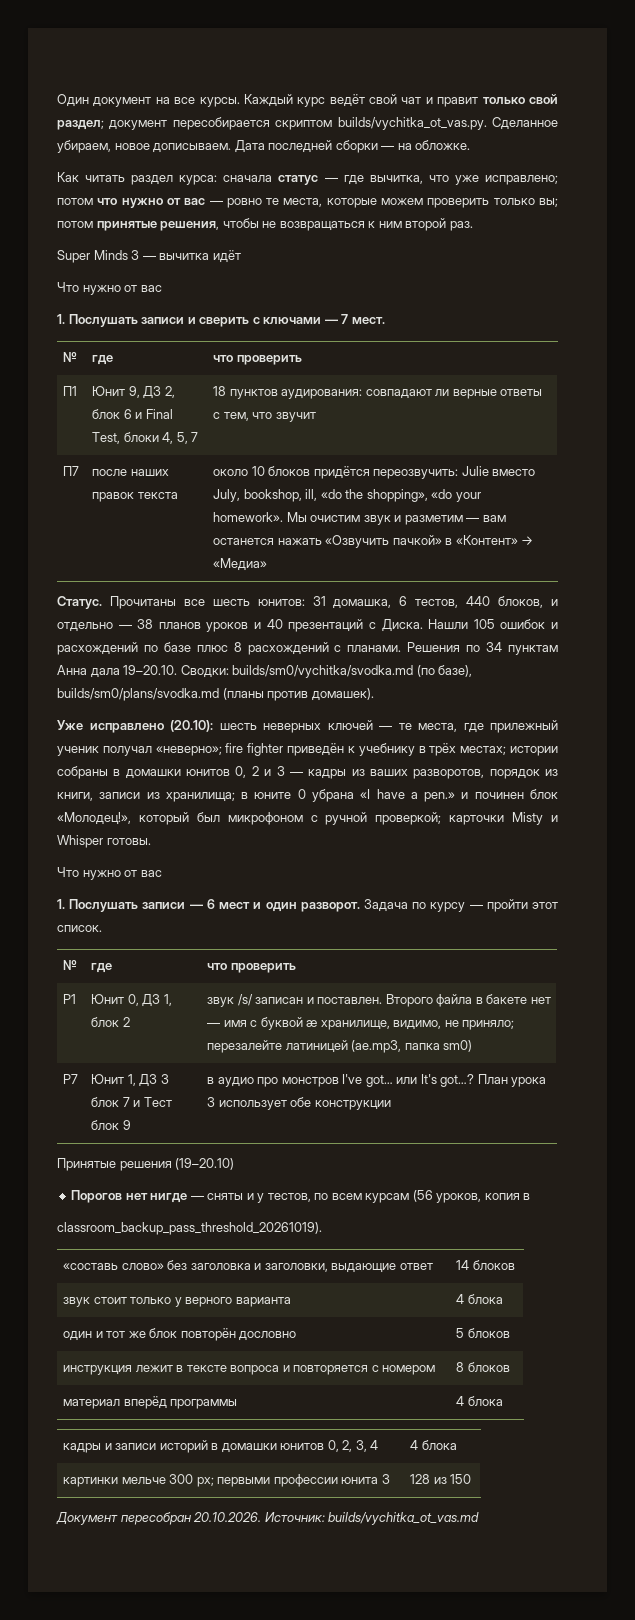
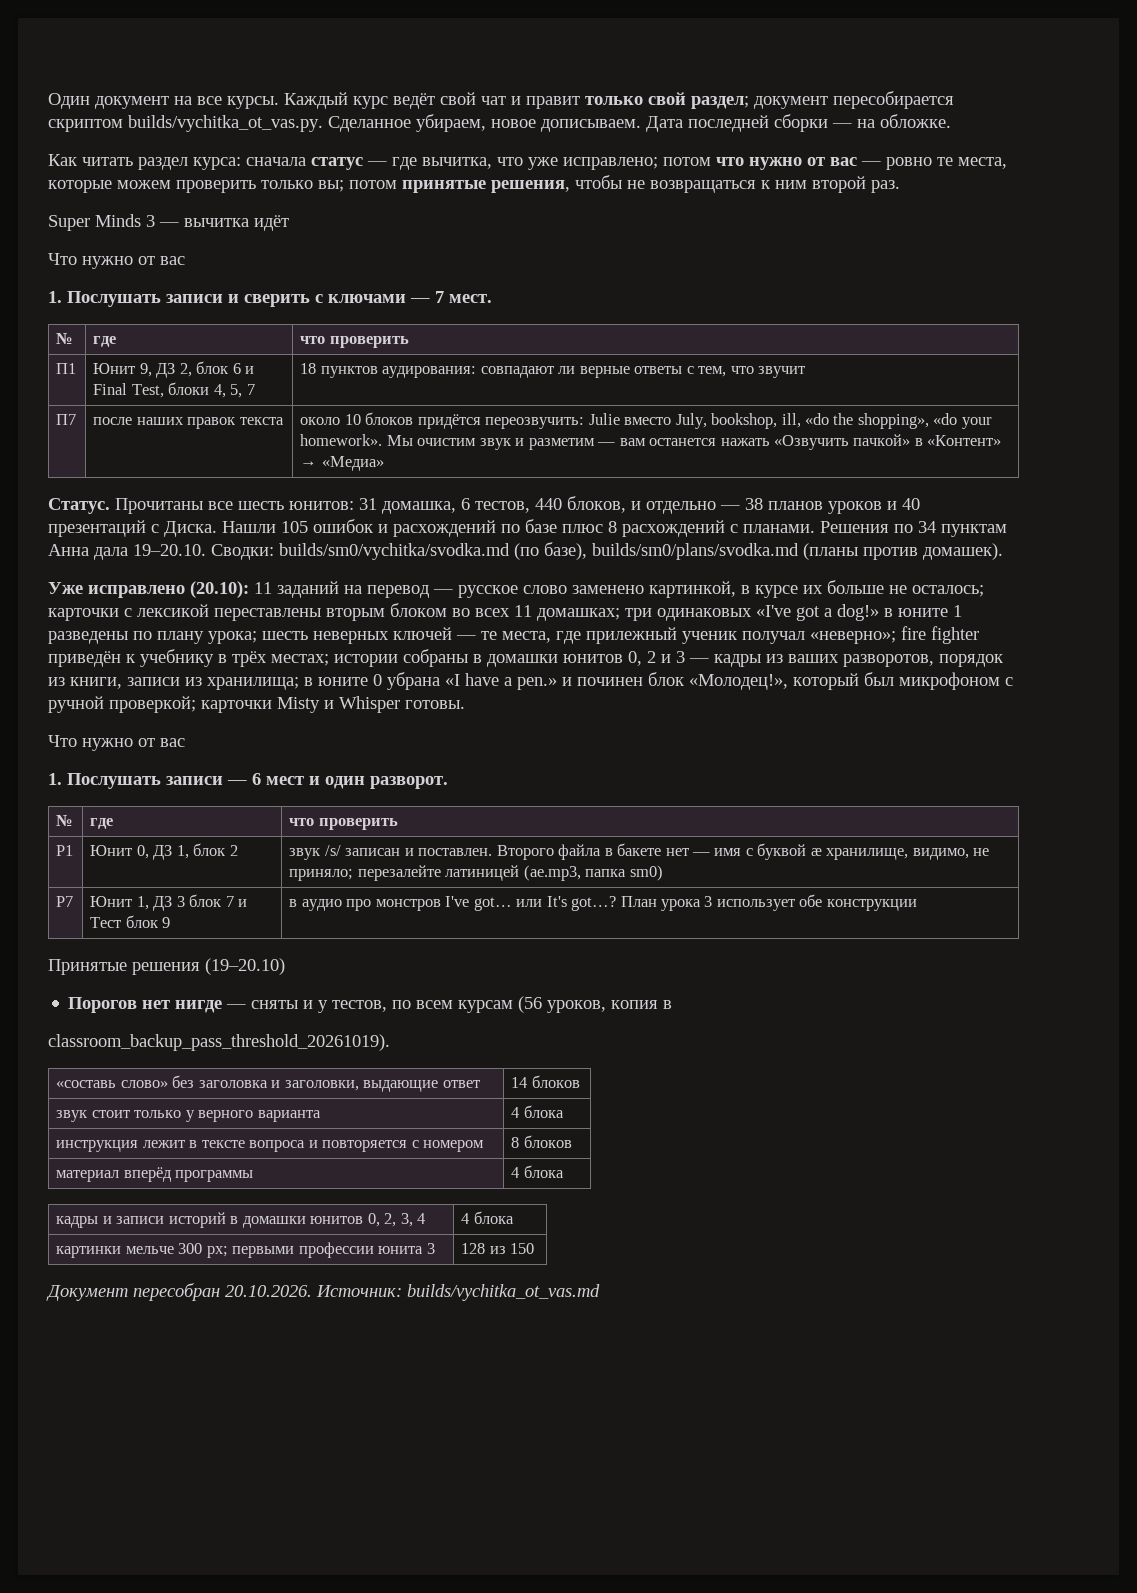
+ 11 заданий на перевод — русское слово заменено картинкой, в курсе их больше не осталось; карточки с лексикой переставлены вторым блоком во всех 11 домашках; три одинаковых «I've got a dog!» в юните 1 разведены по плану урока;
- Задача по курсу — пройти этот список.
- один и тот же блок повторён дословно | 5 блоков

